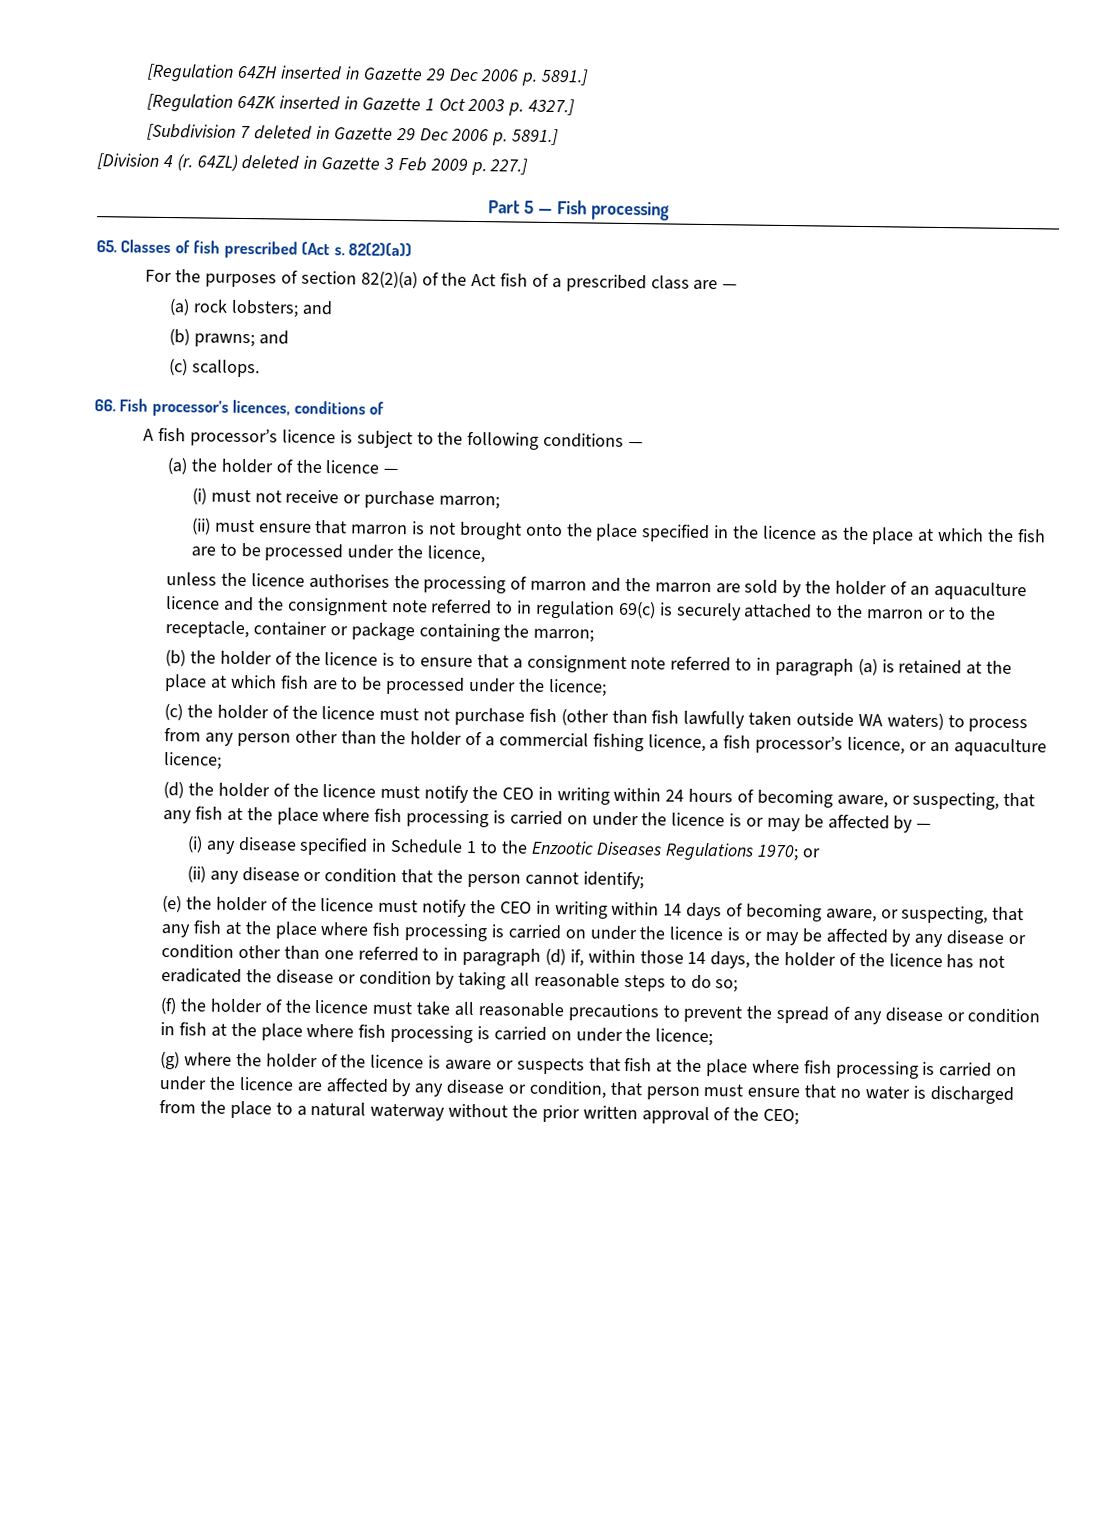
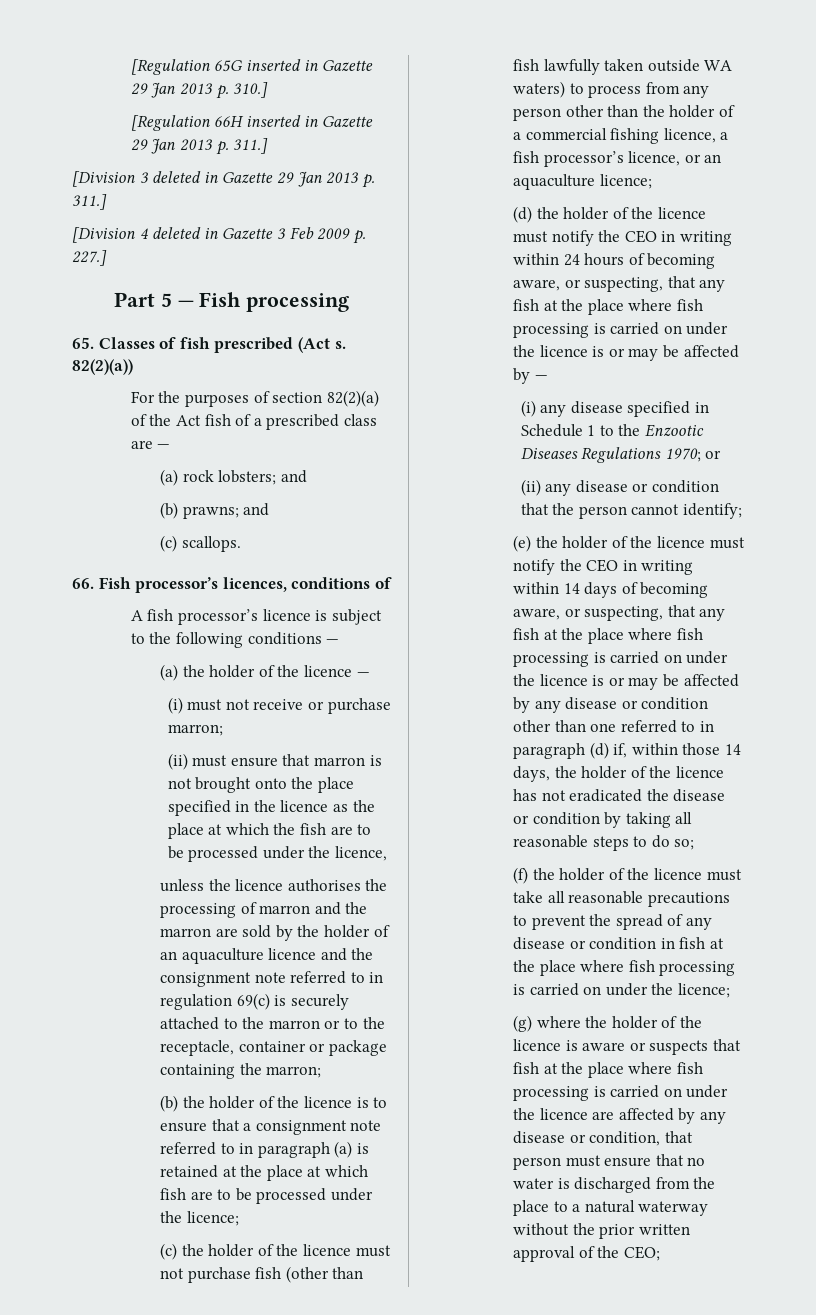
- [Regulation 64ZH inserted in Gazette 29 Dec 2006 p. 5891.]
- [Regulation 64ZK inserted in Gazette 1 Oct 2003 p. 4327.]
- [Subdivision 7 deleted in Gazette 29 Dec 2006 p. 5891.]
+ [Regulation 65G inserted in Gazette 29 Jan 2013 p. 310.]
+ [Regulation 66H inserted in Gazette 29 Jan 2013 p. 311.]
+ [Division 3 deleted in Gazette 29 Jan 2013 p. 311.]
- [Division 4 (r. 64ZL) deleted in Gazette 3 Feb 2009 p. 227.]
+ [Division 4 deleted in Gazette 3 Feb 2009 p. 227.]

